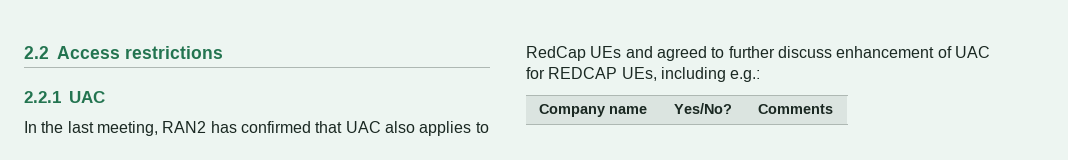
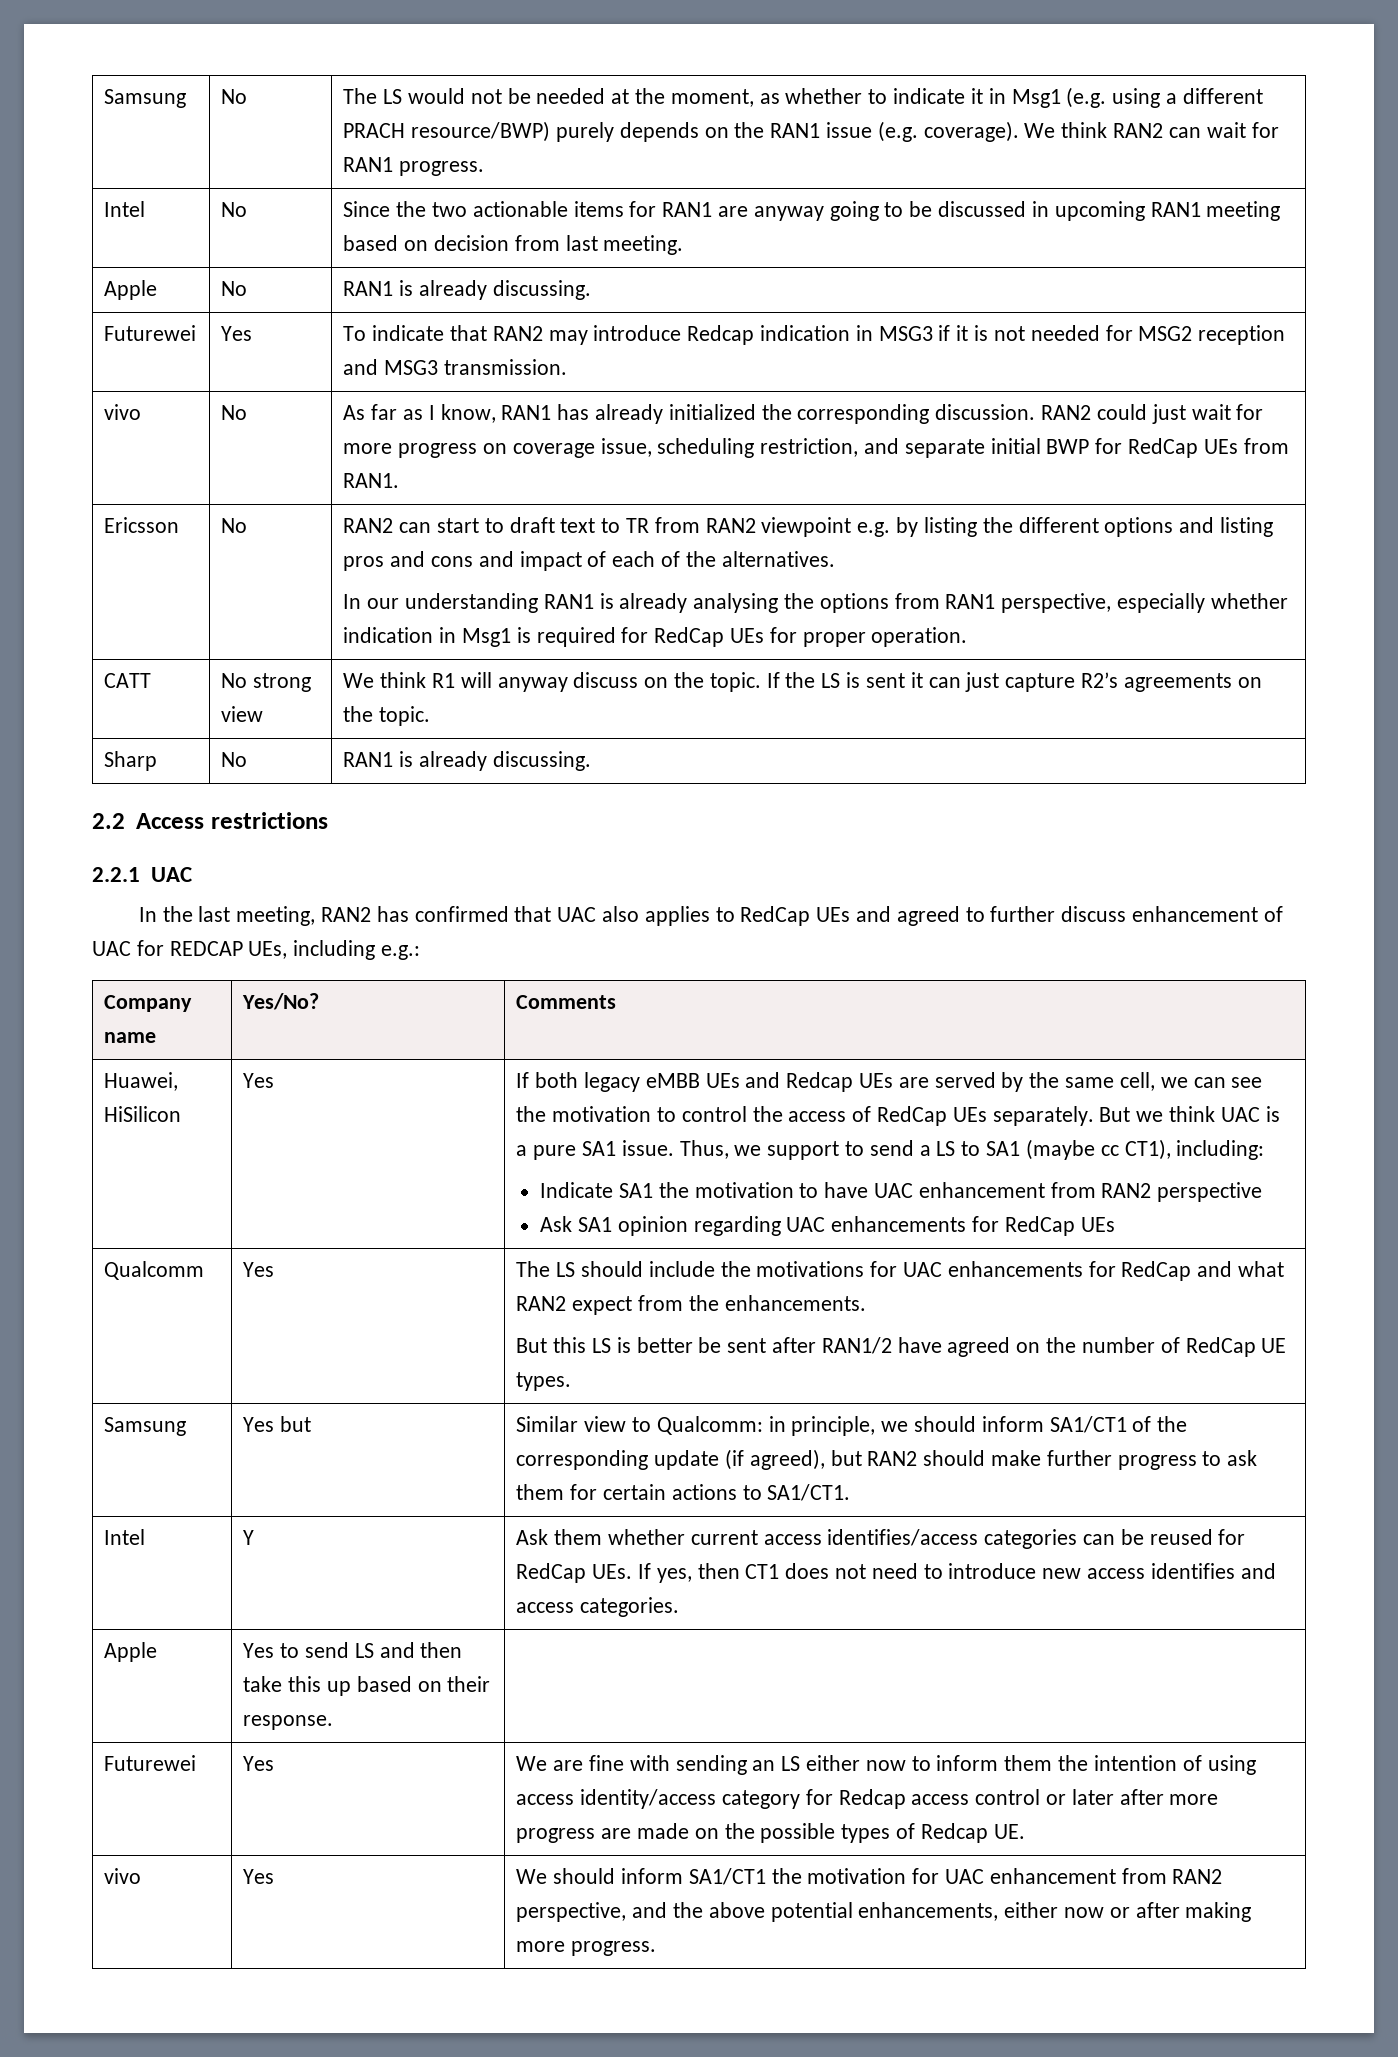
+ Samsung | No | The LS would not be needed at the moment, as whether to indicate it in Msg1 (e.g. using a different PRACH resource/BWP) purely depends on the RAN1 issue (e.g. coverage). We think RAN2 can wait for RAN1 progress.
+ Intel | No | Since the two actionable items for RAN1 are anyway going to be discussed in upcoming RAN1 meeting based on decision from last meeting.
+ Apple | No | RAN1 is already discussing.
+ Futurewei | Yes | To indicate that RAN2 may introduce Redcap indication in MSG3 if it is not needed for MSG2 reception and MSG3 transmission.
+ vivo | No | As far as I know, RAN1 has already initialized the corresponding discussion. RAN2 could just wait for more progress on coverage issue, scheduling restriction, and separate initial BWP for RedCap UEs from RAN1.
+ Ericsson | No | RAN2 can start to draft text to TR from RAN2 viewpoint e.g. by listing the different options and listing pros and cons and impact of each of the alternatives.
+ In our understanding RAN1 is already analysing the options from RAN1 perspective, especially whether indication in Msg1 is required for RedCap UEs for proper operation.
+ CATT | No strong view | We think R1 will anyway discuss on the topic. If the LS is sent it can just capture R2’s agreements on the topic.
+ Sharp | No | RAN1 is already discussing.
+ Huawei, HiSilicon | Yes | If both legacy eMBB UEs and Redcap UEs are served by the same cell, we can see the motivation to control the access of RedCap UEs separately. But we think UAC is a pure SA1 issue. Thus, we support to send a LS to SA1 (maybe cc CT1), including:
+ Indicate SA1 the motivation to have UAC enhancement from RAN2 perspective
+ Ask SA1 opinion regarding UAC enhancements for RedCap UEs
+ Qualcomm | Yes | The LS should include the motivations for UAC enhancements for RedCap and what RAN2 expect from the enhancements.
+ But this LS is better be sent after RAN1/2 have agreed on the number of RedCap UE types.
+ Samsung | Yes but | Similar view to Qualcomm: in principle, we should inform SA1/CT1 of the corresponding update (if agreed), but RAN2 should make further progress to ask them for certain actions to SA1/CT1.
+ Intel | Y | Ask them whether current access identifies/access categories can be reused for RedCap UEs. If yes, then CT1 does not need to introduce new access identifies and access categories.
+ Apple | Yes to send LS and then take this up based on their response. |
+ Futurewei | Yes | We are fine with sending an LS either now to inform them the intention of using access identity/access category for Redcap access control or later after more progress are made on the possible types of Redcap UE.
+ vivo | Yes | We should inform SA1/CT1 the motivation for UAC enhancement from RAN2 perspective, and the above potential enhancements, either now or after making more progress.

